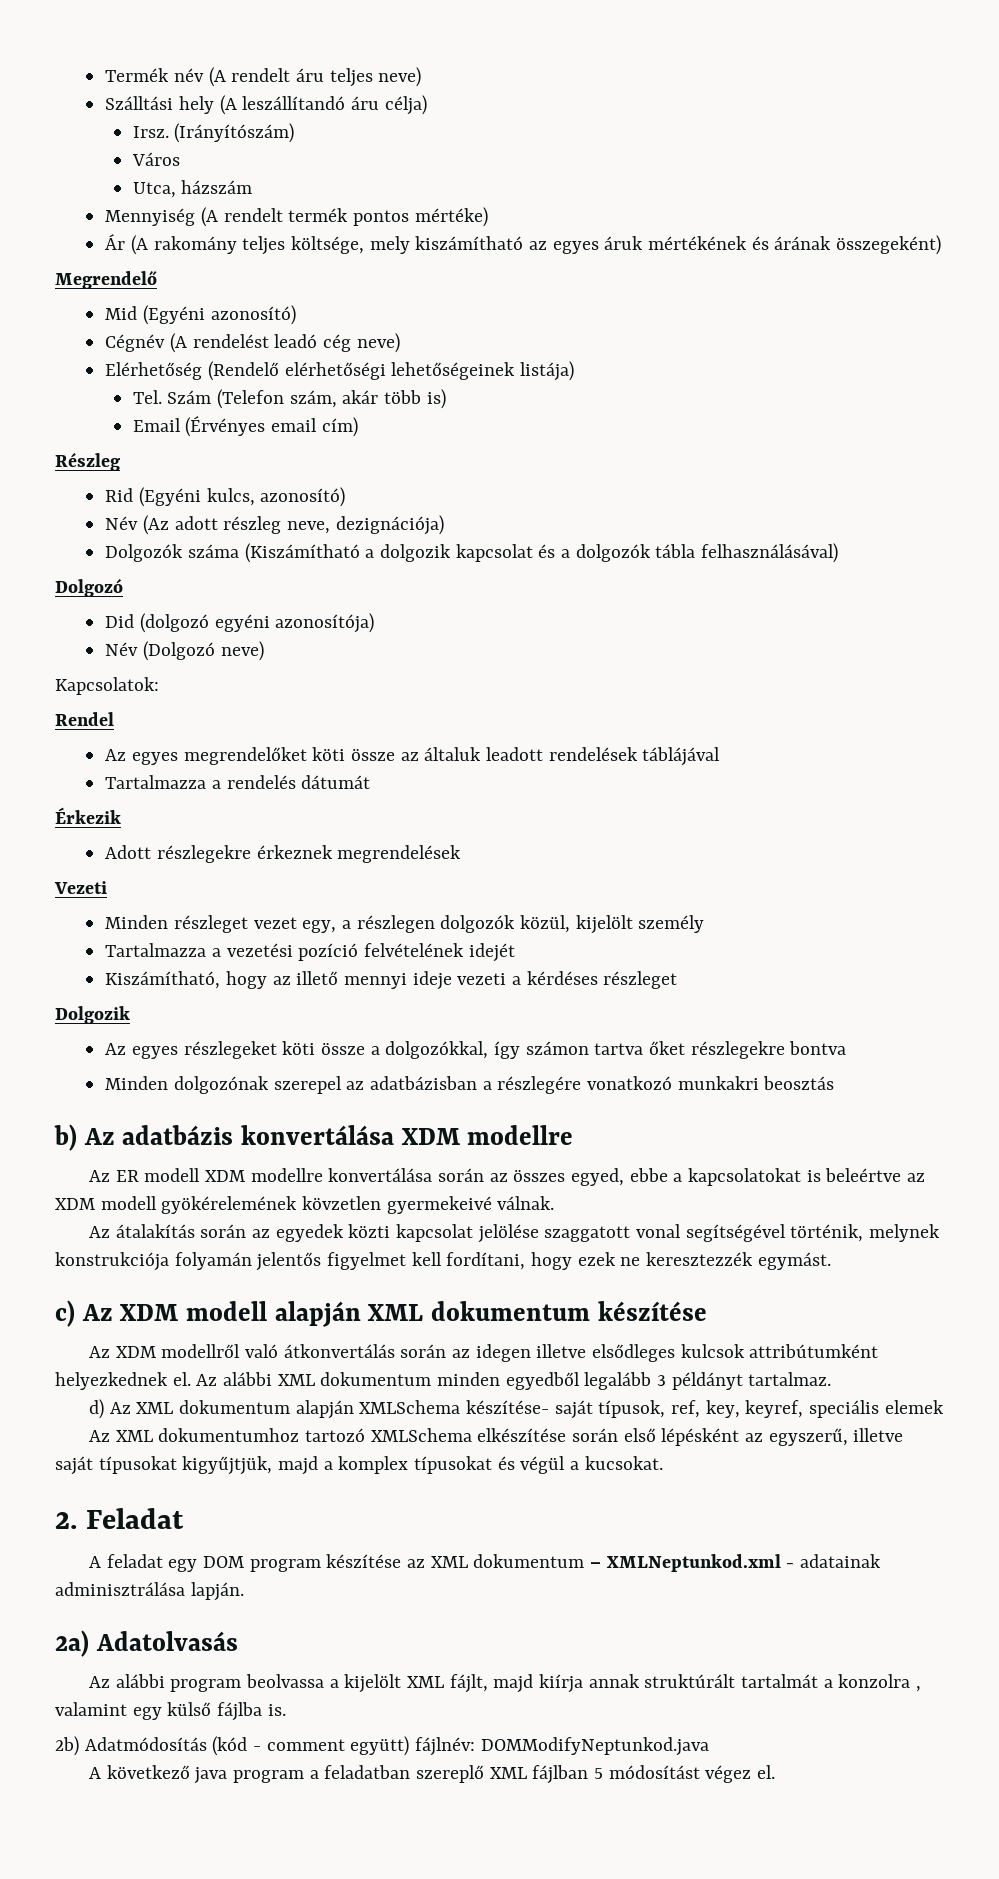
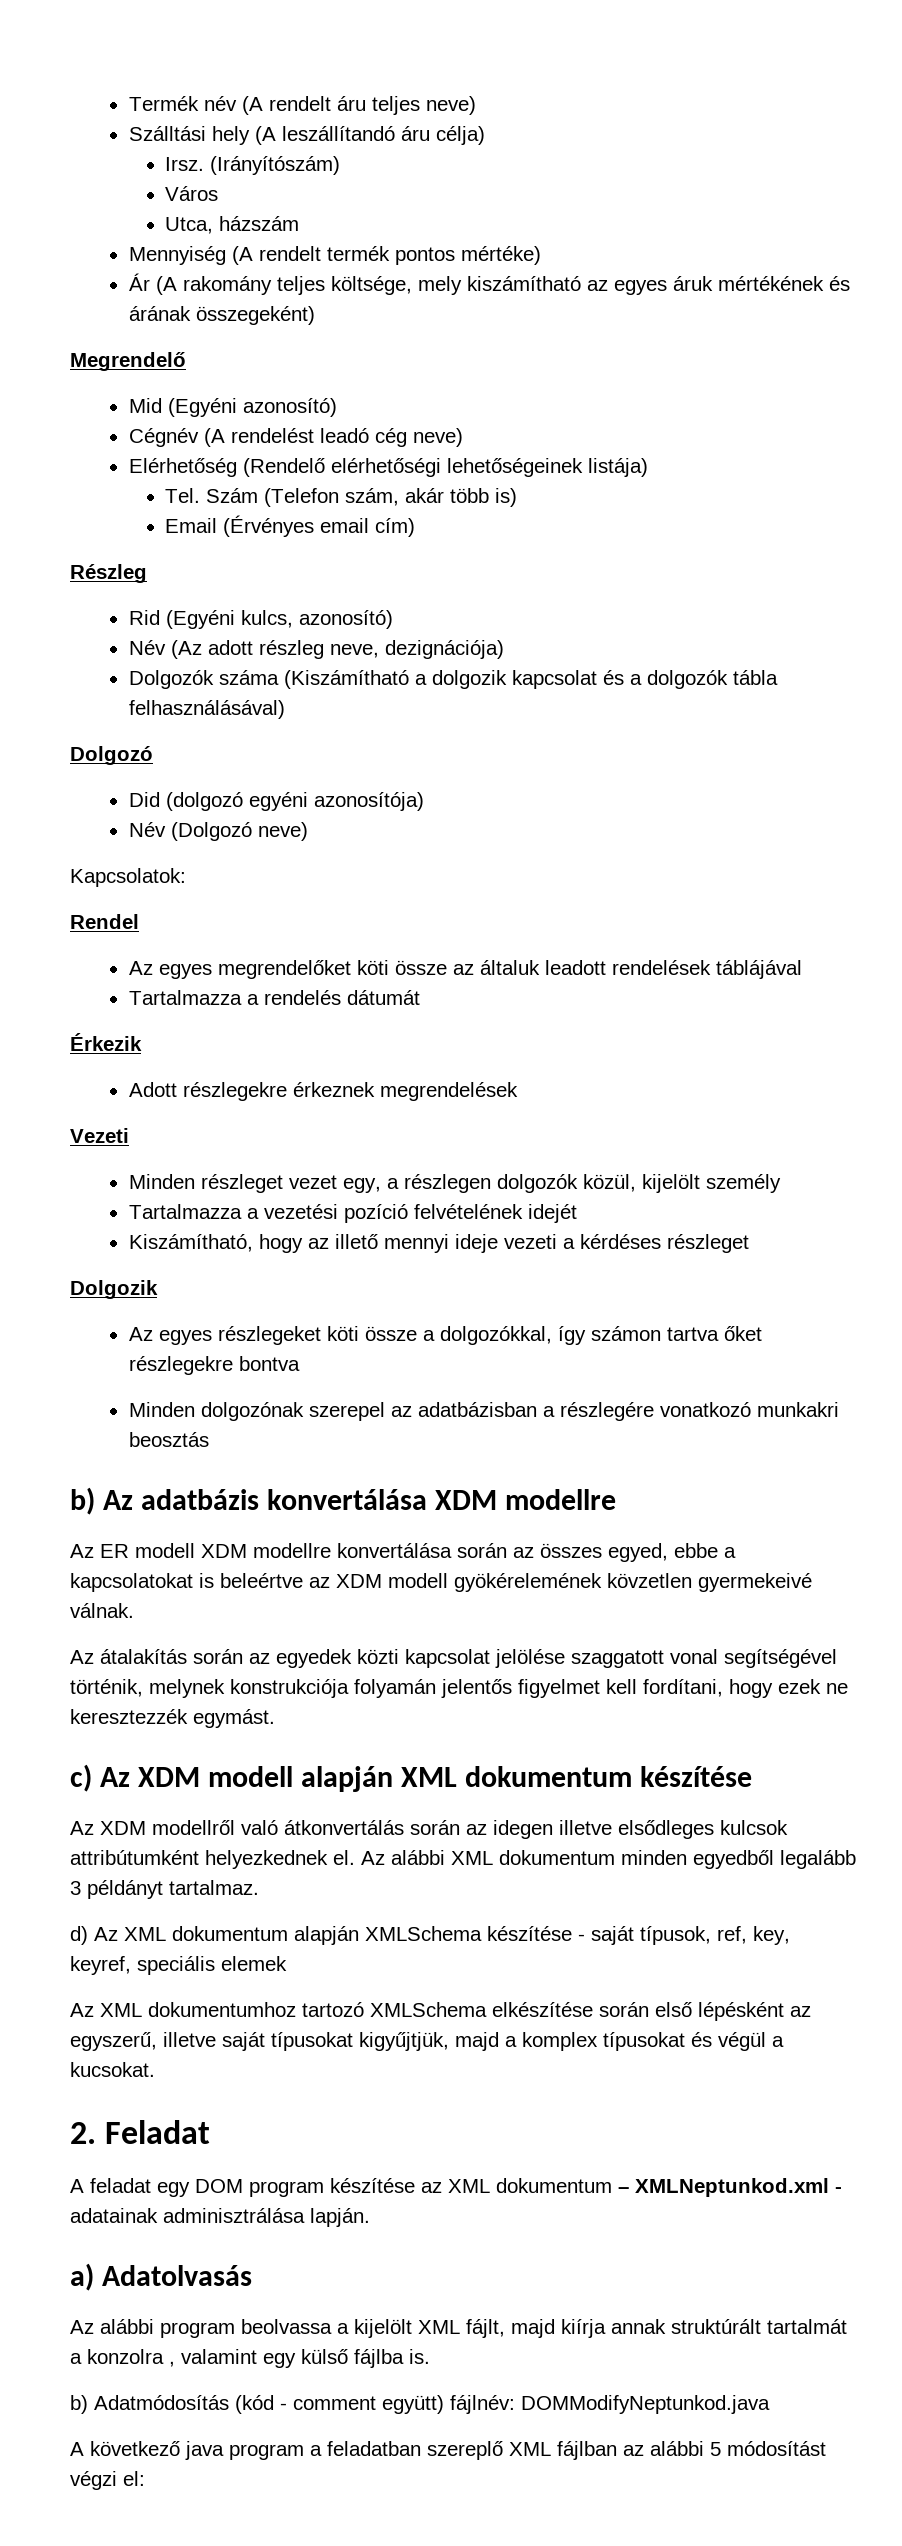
- d) Az XML dokumentum alapján XMLSchema készítése- saját típusok, ref, key, keyref, speciális elemek
+ d) Az XML dokumentum alapján XMLSchema készítése - saját típusok, ref, key, keyref, speciális elemek
- 2a) Adatolvasás
+ a) Adatolvasás
- 2b) Adatmódosítás (kód - comment együtt) fájlnév: DOMModifyNeptunkod.java
+ b) Adatmódosítás (kód - comment együtt) fájlnév: DOMModifyNeptunkod.java
- A következő java program a feladatban szereplő XML fájlban 5 módosítást végez el.
+ A következő java program a feladatban szereplő XML fájlban az alábbi 5 módosítást végzi el:

